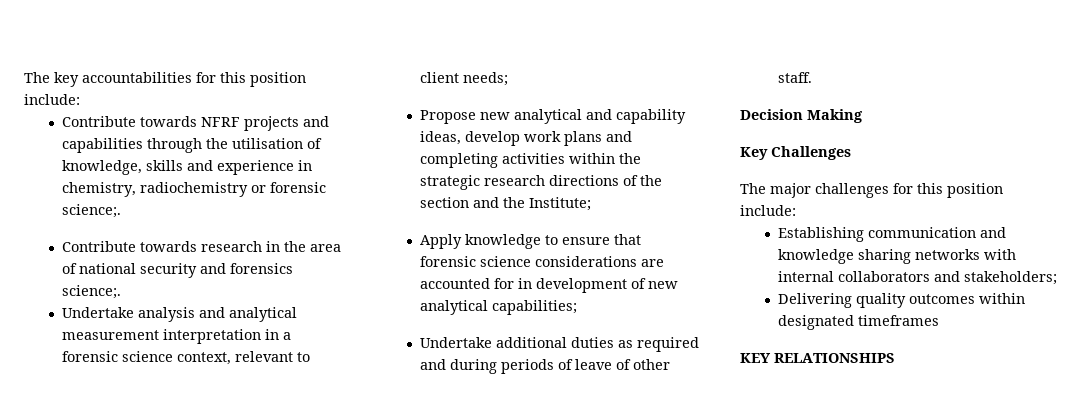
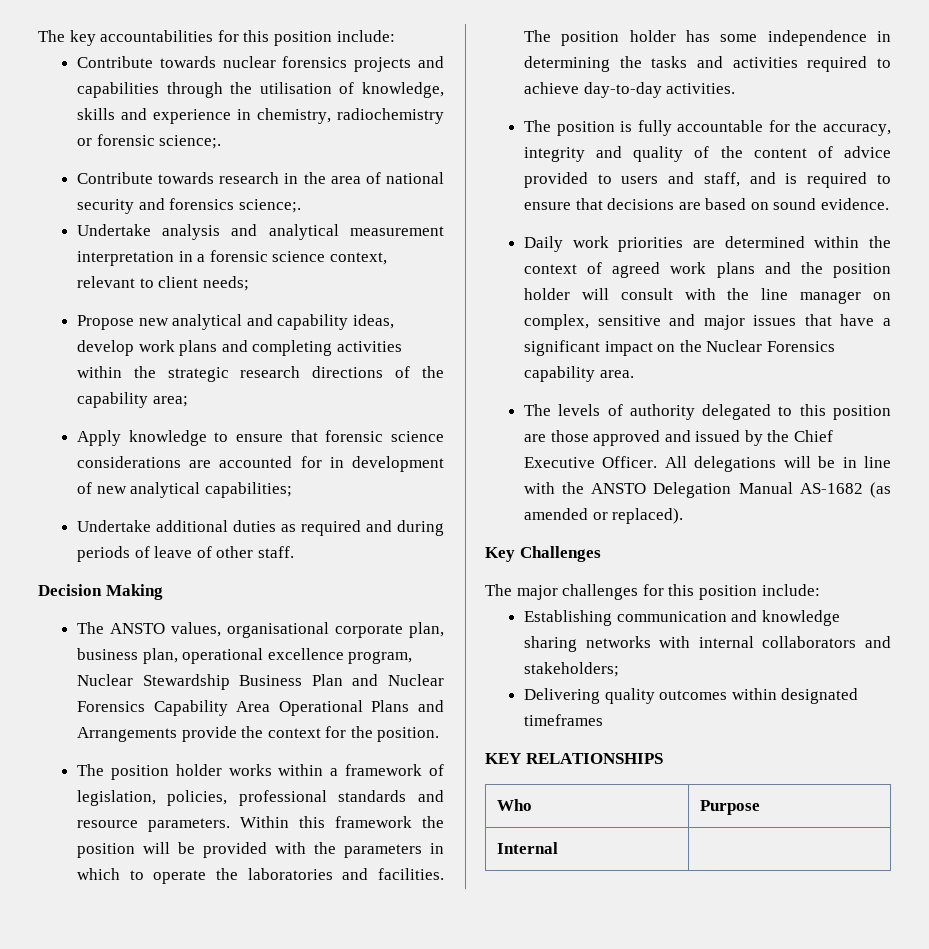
- Contribute towards NFRF projects and capabilities through the utilisation of knowledge, skills and experience in chemistry, radiochemistry or forensic science;.
+ Contribute towards nuclear forensics projects and capabilities through the utilisation of knowledge, skills and experience in chemistry, radiochemistry or forensic science;.
- Propose new analytical and capability ideas, develop work plans and completing activities within the strategic research directions of the section and the Institute;
+ Propose new analytical and capability ideas, develop work plans and completing activities within the strategic research directions of the capability area;
+ The ANSTO values, organisational corporate plan, business plan, operational excellence program, Nuclear Stewardship Business Plan and Nuclear Forensics Capability Area Operational Plans and Arrangements provide the context for the position.
+ The position holder works within a framework of legislation, policies, professional standards and resource parameters. Within this framework the position will be provided with the parameters in which to operate the laboratories and facilities. The position holder has some independence in determining the tasks and activities required to achieve day-to-day activities.
+ The position is fully accountable for the accuracy, integrity and quality of the content of advice provided to users and staff, and is required to ensure that decisions are based on sound evidence.
+ Daily work priorities are determined within the context of agreed work plans and the position holder will consult with the line manager on complex, sensitive and major issues that have a significant impact on the Nuclear Forensics capability area.
+ The levels of authority delegated to this position are those approved and issued by the Chief Executive Officer. All delegations will be in line with the ANSTO Delegation Manual AS-1682 (as amended or replaced).
+ Who | Purpose
+ Internal |

